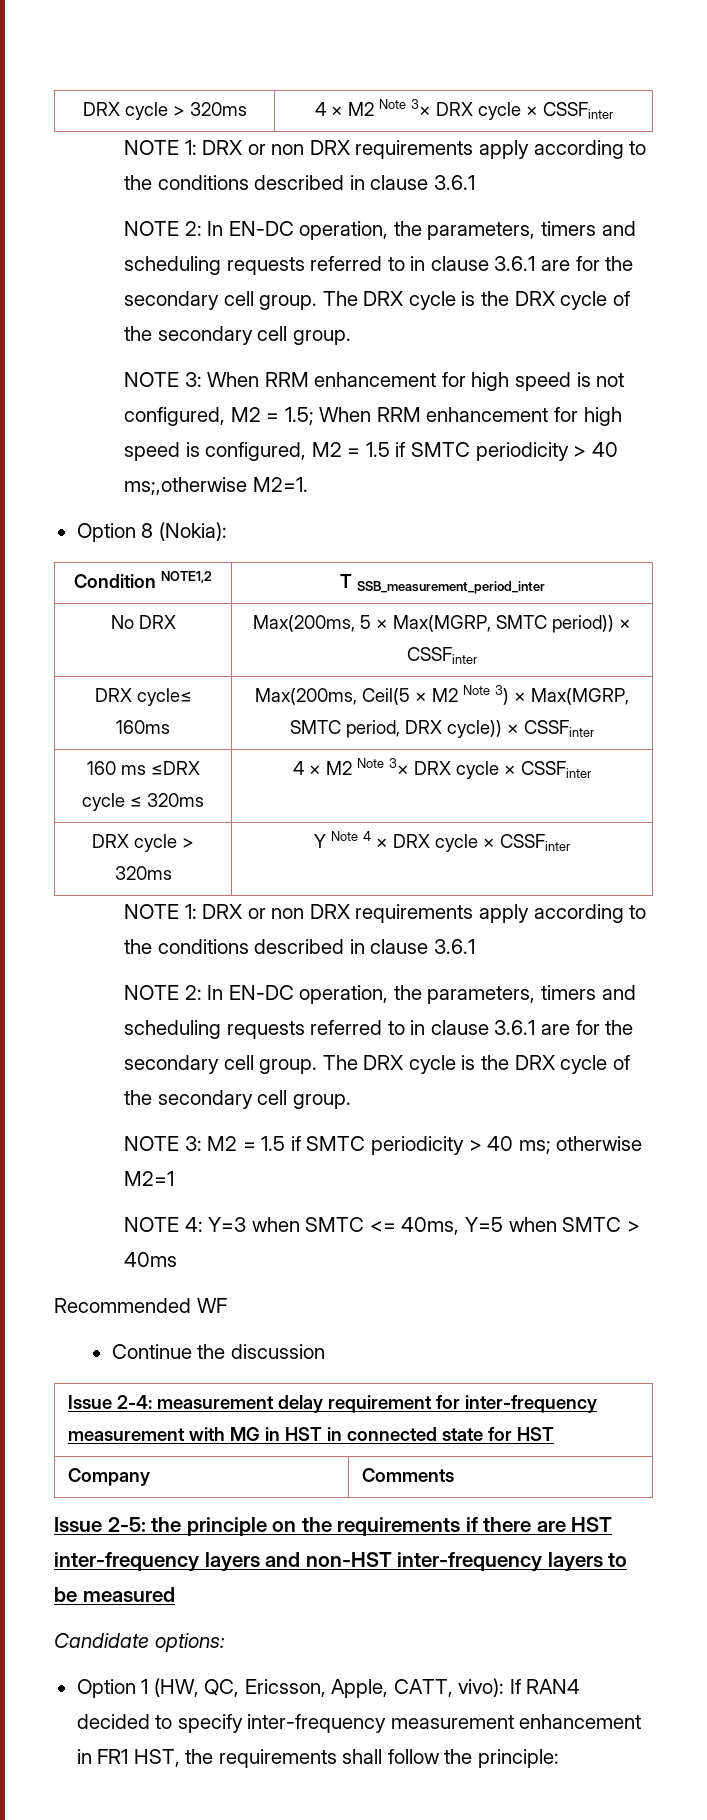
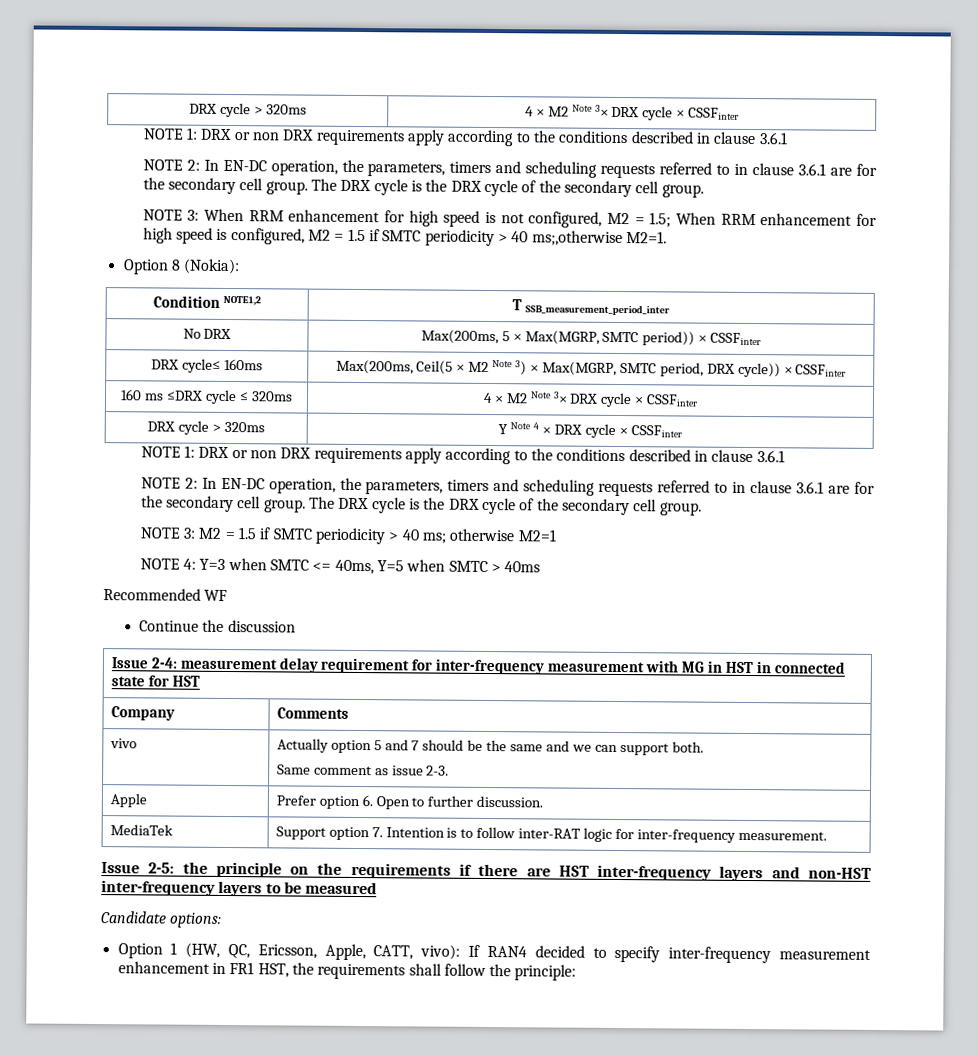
+ vivo | Actually option 5 and 7 should be the same and we can support both.
+ Same comment as issue 2-3.
+ Apple | Prefer option 6. Open to further discussion.
+ MediaTek | Support option 7. Intention is to follow inter-RAT logic for inter-frequency measurement.

